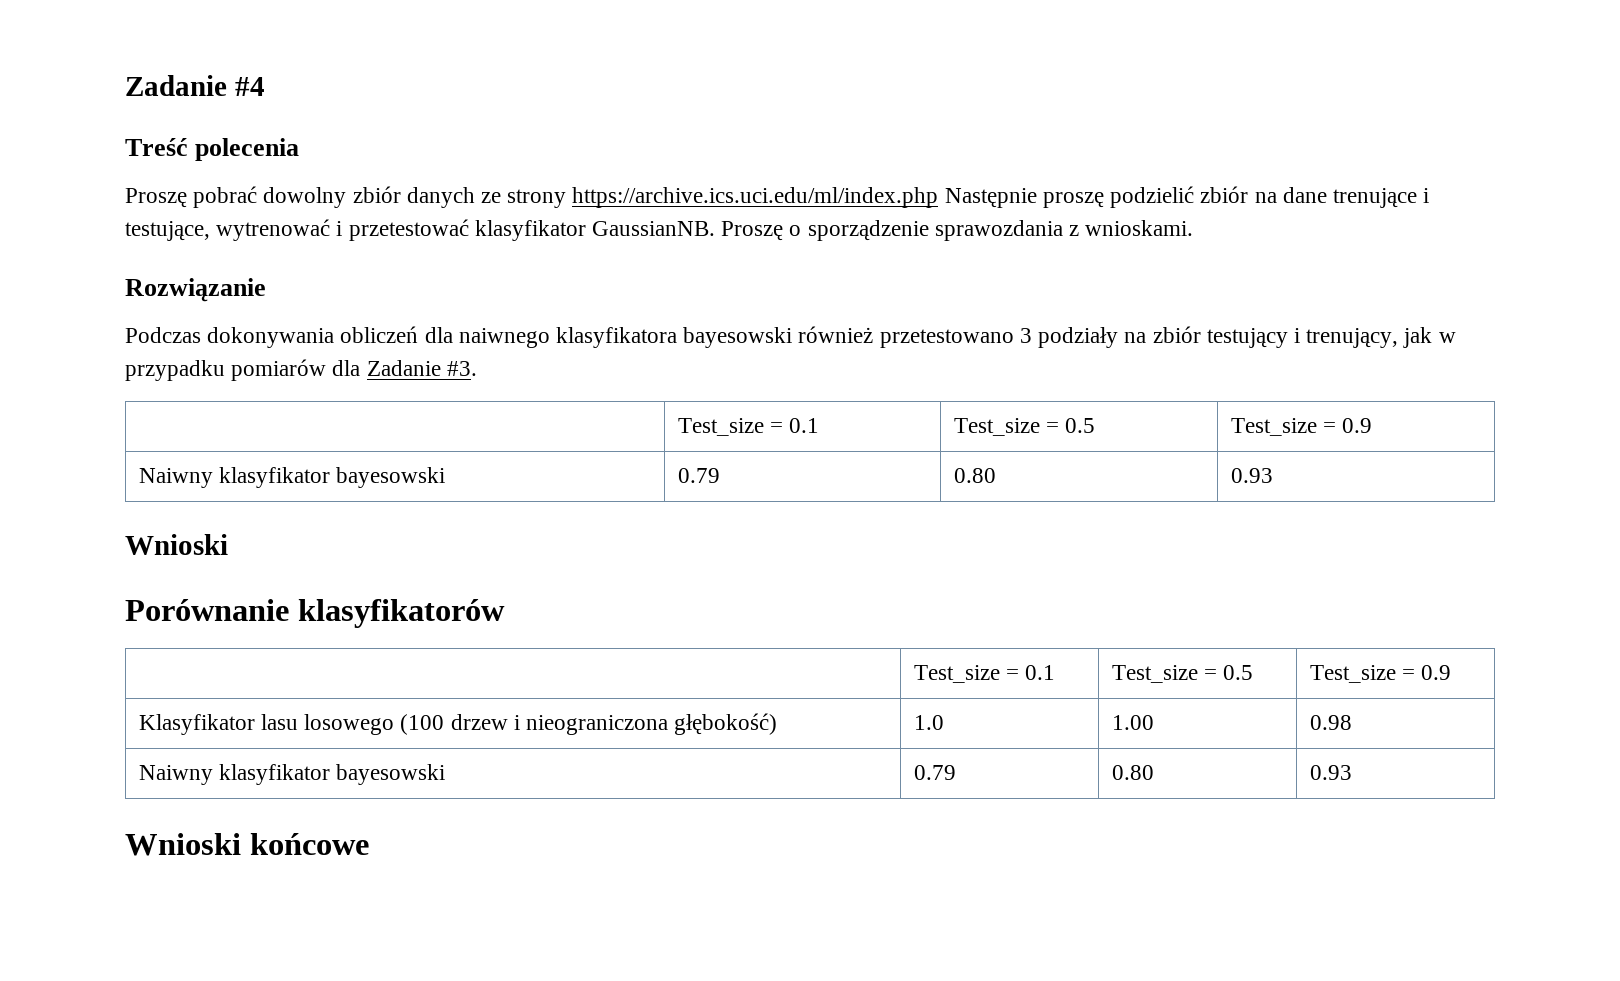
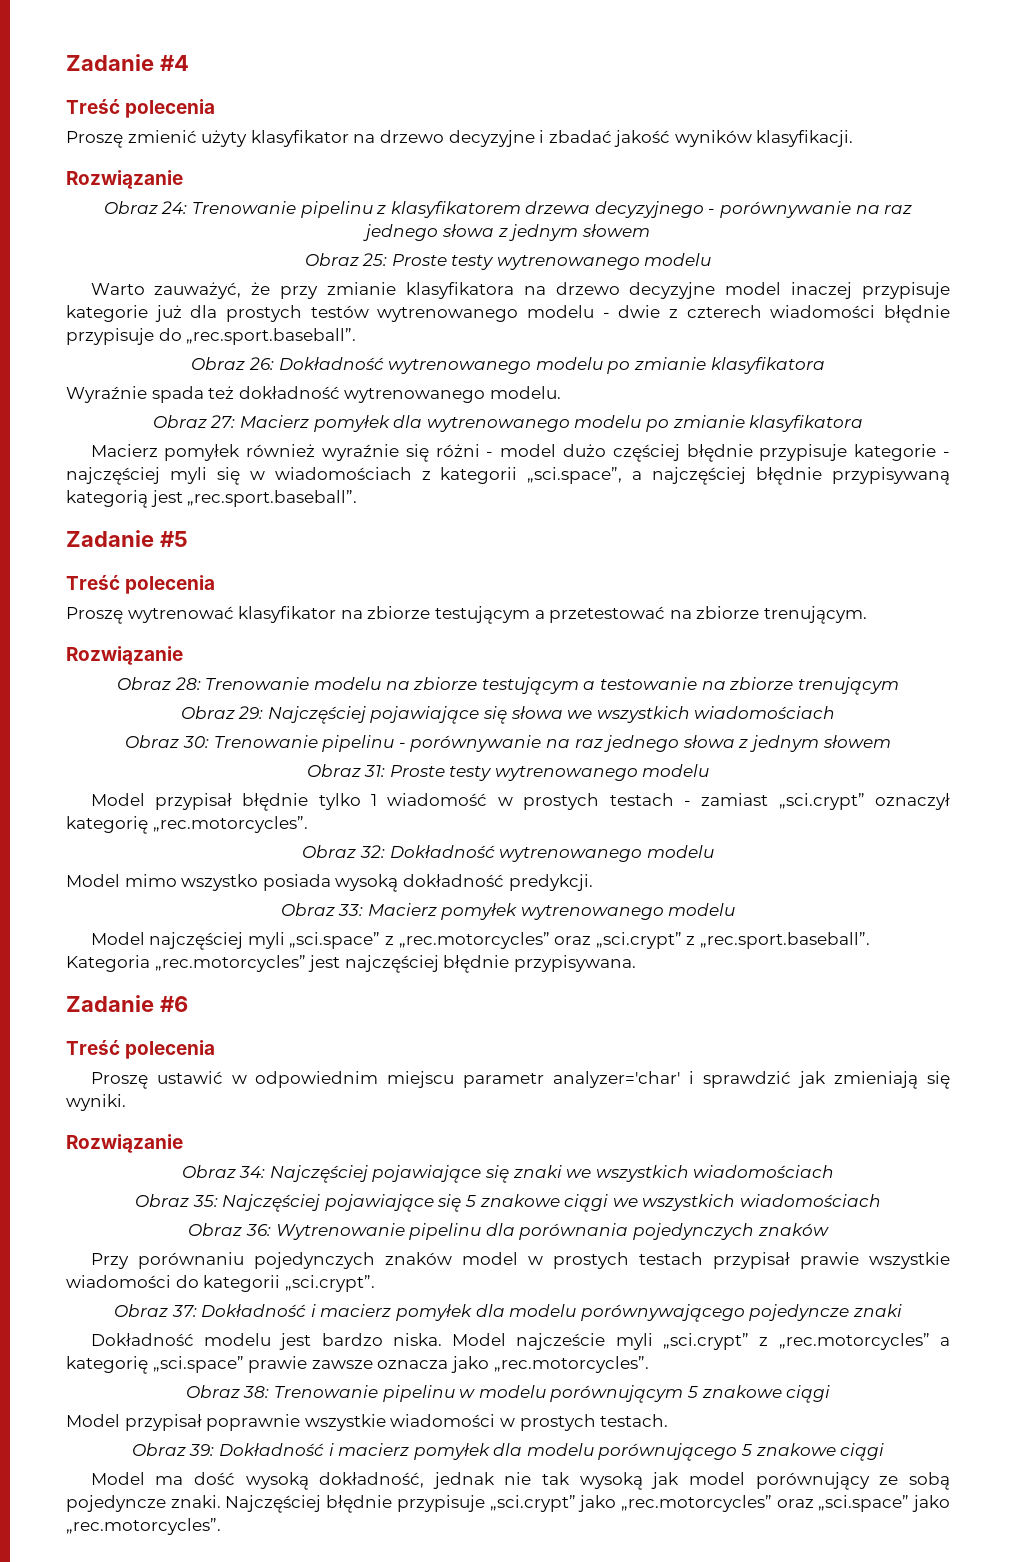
- Proszę pobrać dowolny zbiór danych ze strony https://archive.ics.uci.edu/ml/index.php Następnie proszę podzielić zbiór na dane trenujące i testujące, wytrenować i przetestować klasyfikator GaussianNB. Proszę o sporządzenie sprawozdania z wnioskami.
+ Proszę zmienić użyty klasyfikator na drzewo decyzyjne i zbadać jakość wyników klasyfikacji.
  Rozwiązanie
- Podczas dokonywania obliczeń dla naiwnego klasyfikatora bayesowski również przetestowano 3 podziały na zbiór testujący i trenujący, jak w przypadku pomiarów dla Zadanie #3.
- | Test_size = 0.1 | Test_size = 0.5 | Test_size = 0.9
- Naiwny klasyfikator bayesowski | 0.79 | 0.80 | 0.93
- Wnioski
- Porównanie klasyfikatorów
- | Test_size = 0.1 | Test_size = 0.5 | Test_size = 0.9
- Klasyfikator lasu losowego (100 drzew i nieograniczona głębokość) | 1.0 | 1.00 | 0.98
- Naiwny klasyfikator bayesowski | 0.79 | 0.80 | 0.93
- Wnioski końcowe
+ Obraz 24: Trenowanie pipelinu z klasyfikatorem drzewa decyzyjnego - porównywanie na raz jednego słowa z jednym słowem
+ Obraz 25: Proste testy wytrenowanego modelu
+ Warto zauważyć, że przy zmianie klasyfikatora na drzewo decyzyjne model inaczej przypisuje kategorie już dla prostych testów wytrenowanego modelu - dwie z czterech wiadomości błędnie przypisuje do „rec.sport.baseball”.
+ Obraz 26: Dokładność wytrenowanego modelu po zmianie klasyfikatora
+ Wyraźnie spada też dokładność wytrenowanego modelu.
+ Obraz 27: Macierz pomyłek dla wytrenowanego modelu po zmianie klasyfikatora
+ Macierz pomyłek również wyraźnie się różni - model dużo częściej błędnie przypisuje kategorie - najczęściej myli się w wiadomościach z kategorii „sci.space”, a najczęściej błędnie przypisywaną kategorią jest „rec.sport.baseball”.
+ Zadanie #5
+ Treść polecenia
+ Proszę wytrenować klasyfikator na zbiorze testującym a przetestować na zbiorze trenującym.
+ Rozwiązanie
+ Obraz 28: Trenowanie modelu na zbiorze testującym a testowanie na zbiorze trenującym
+ Obraz 29: Najczęściej pojawiające się słowa we wszystkich wiadomościach
+ Obraz 30: Trenowanie pipelinu - porównywanie na raz jednego słowa z jednym słowem
+ Obraz 31: Proste testy wytrenowanego modelu
+ Model przypisał błędnie tylko 1 wiadomość w prostych testach - zamiast „sci.crypt” oznaczył kategorię „rec.motorcycles”.
+ Obraz 32: Dokładność wytrenowanego modelu
+ Model mimo wszystko posiada wysoką dokładność predykcji.
+ Obraz 33: Macierz pomyłek wytrenowanego modelu
+ Model najczęściej myli „sci.space” z „rec.motorcycles” oraz „sci.crypt” z „rec.sport.baseball”. Kategoria „rec.motorcycles” jest najczęściej błędnie przypisywana.
+ Zadanie #6
+ Treść polecenia
+ Proszę ustawić w odpowiednim miejscu parametr analyzer='char' i sprawdzić jak zmieniają się wyniki.
+ Rozwiązanie
+ Obraz 34: Najczęściej pojawiające się znaki we wszystkich wiadomościach
+ Obraz 35: Najczęściej pojawiające się 5 znakowe ciągi we wszystkich wiadomościach
+ Obraz 36: Wytrenowanie pipelinu dla porównania pojedynczych znaków
+ Przy porównaniu pojedynczych znaków model w prostych testach przypisał prawie wszystkie wiadomości do kategorii „sci.crypt”.
+ Obraz 37: Dokładność i macierz pomyłek dla modelu porównywającego pojedyncze znaki
+ Dokładność modelu jest bardzo niska. Model najczeście myli „sci.crypt” z „rec.motorcycles” a kategorię „sci.space” prawie zawsze oznacza jako „rec.motorcycles”.
+ Obraz 38: Trenowanie pipelinu w modelu porównującym 5 znakowe ciągi
+ Model przypisał poprawnie wszystkie wiadomości w prostych testach.
+ Obraz 39: Dokładność i macierz pomyłek dla modelu porównującego 5 znakowe ciągi
+ Model ma dość wysoką dokładność, jednak nie tak wysoką jak model porównujący ze sobą pojedyncze znaki. Najczęściej błędnie przypisuje „sci.crypt” jako „rec.motorcycles” oraz „sci.space” jako „rec.motorcycles”.

